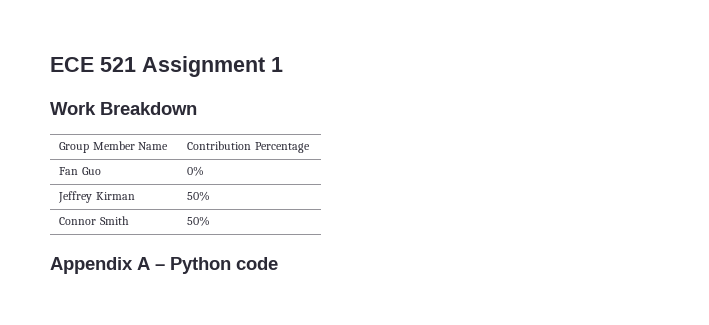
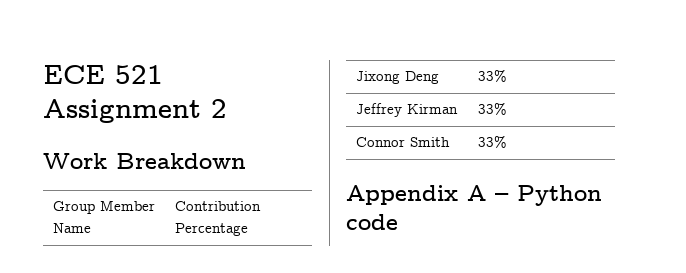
- ECE 521 Assignment 1
+ ECE 521 Assignment 2
- Fan Guo | 0%
+ Jixong Deng | 33%
- Jeffrey Kirman | 50%
+ Jeffrey Kirman | 33%
- Connor Smith | 50%
+ Connor Smith | 33%

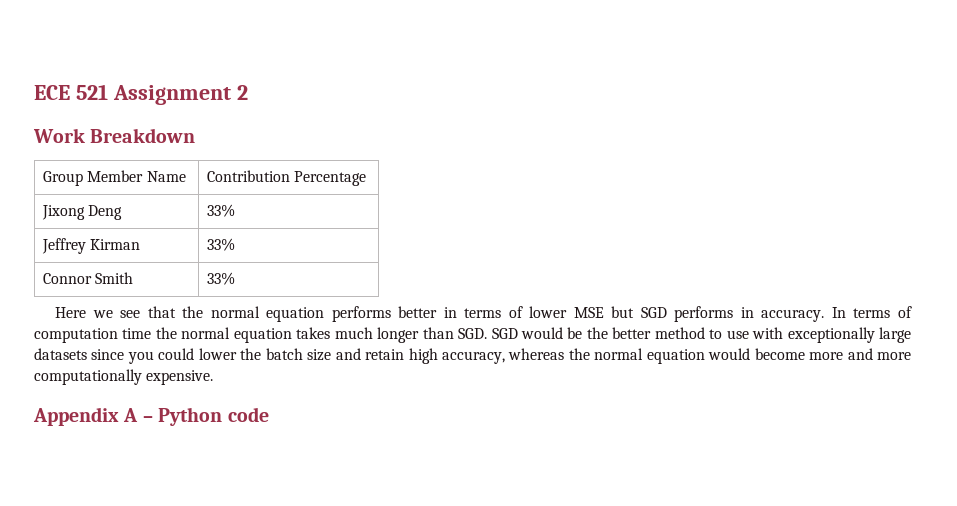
+ Here we see that the normal equation performs better in terms of lower MSE but SGD performs in accuracy. In terms of computation time the normal equation takes much longer than SGD. SGD would be the better method to use with exceptionally large datasets since you could lower the batch size and retain high accuracy, whereas the normal equation would become more and more computationally expensive.

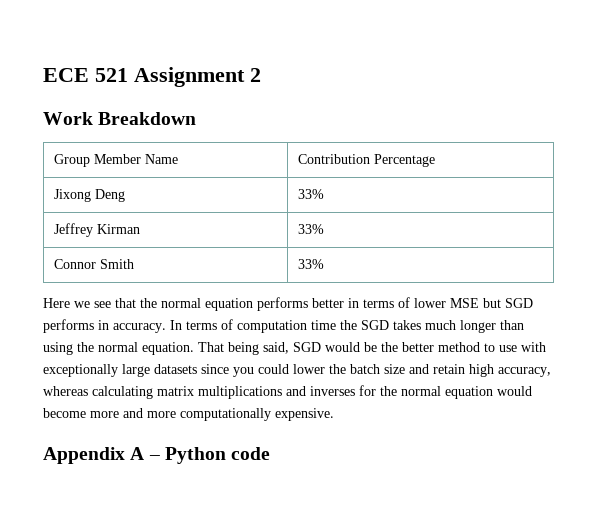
- In terms of computation time the normal equation takes much longer than SGD. SGD would be the better method to use with exceptionally large datasets since you could lower the batch size and retain high accuracy, whereas the normal equation would become more and more computationally expensive.
+ In terms of computation time the SGD takes much longer than using the normal equation. That being said, SGD would be the better method to use with exceptionally large datasets since you could lower the batch size and retain high accuracy, whereas calculating matrix multiplications and inverses for the normal equation would become more and more computationally expensive.

